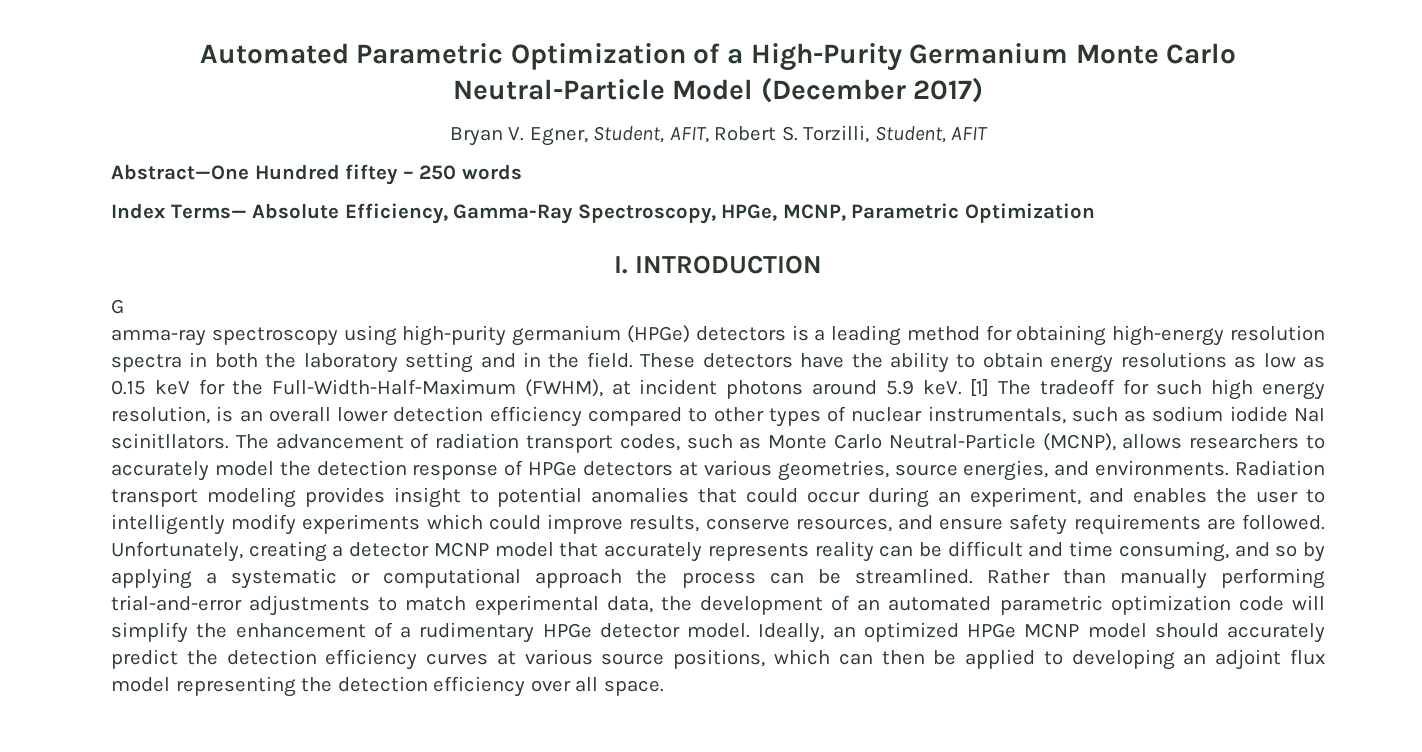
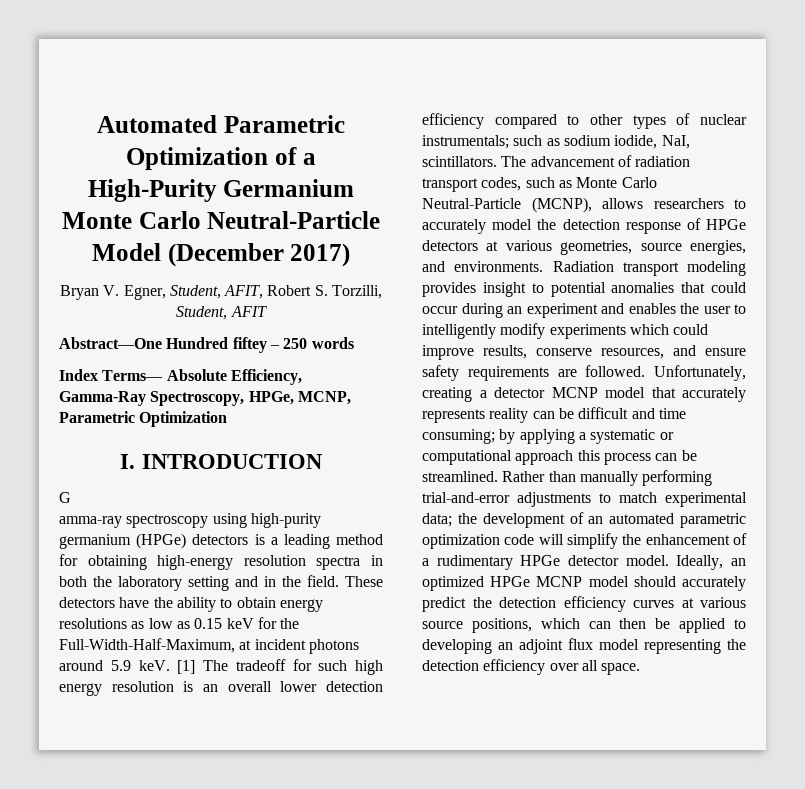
- These detectors have the ability to obtain energy resolutions as low as 0.15 keV for the Full-Width-Half-Maximum (FWHM), at incident photons around 5.9 keV.
+ These detectors have the ability to obtain energy resolutions as low as 0.15 keV for the Full-Width-Half-Maximum, at incident photons around 5.9 keV.
- [1] The tradeoff for such high energy resolution, is an overall lower detection efficiency compared to other types of nuclear instrumentals, such as sodium iodide NaI scinitllators.
+ [1] The tradeoff for such high energy resolution is an overall lower detection efficiency compared to other types of nuclear instrumentals; such as sodium iodide, NaI, scintillators.
- Radiation transport modeling provides insight to potential anomalies that could occur during an experiment, and enables the user to intelligently modify experiments which could improve results, conserve resources, and ensure safety requirements are followed.
+ Radiation transport modeling provides insight to potential anomalies that could occur during an experiment and enables the user to intelligently modify experiments which could improve results, conserve resources, and ensure safety requirements are followed.
- Unfortunately, creating a detector MCNP model that accurately represents reality can be difficult and time consuming, and so by applying a systematic or computational approach the process can be streamlined.
+ Unfortunately, creating a detector MCNP model that accurately represents reality can be difficult and time consuming; by applying a systematic or computational approach this process can be streamlined.
- Rather than manually performing trial-and-error adjustments to match experimental data, the development of an automated parametric optimization code will simplify the enhancement of a rudimentary HPGe detector model.
+ Rather than manually performing trial-and-error adjustments to match experimental data; the development of an automated parametric optimization code will simplify the enhancement of a rudimentary HPGe detector model.

